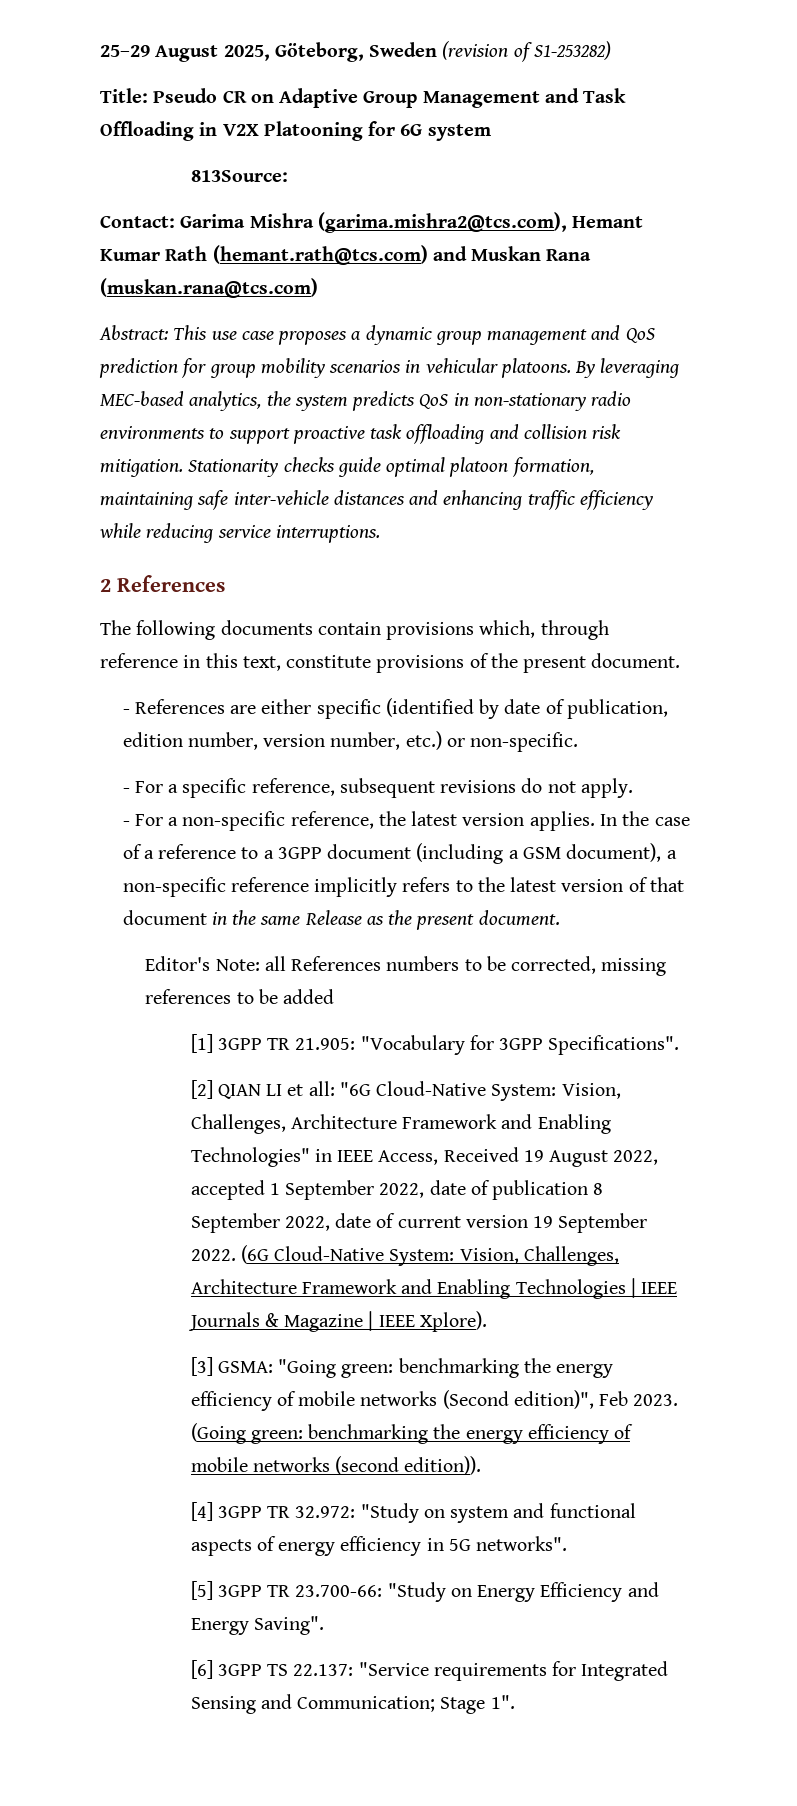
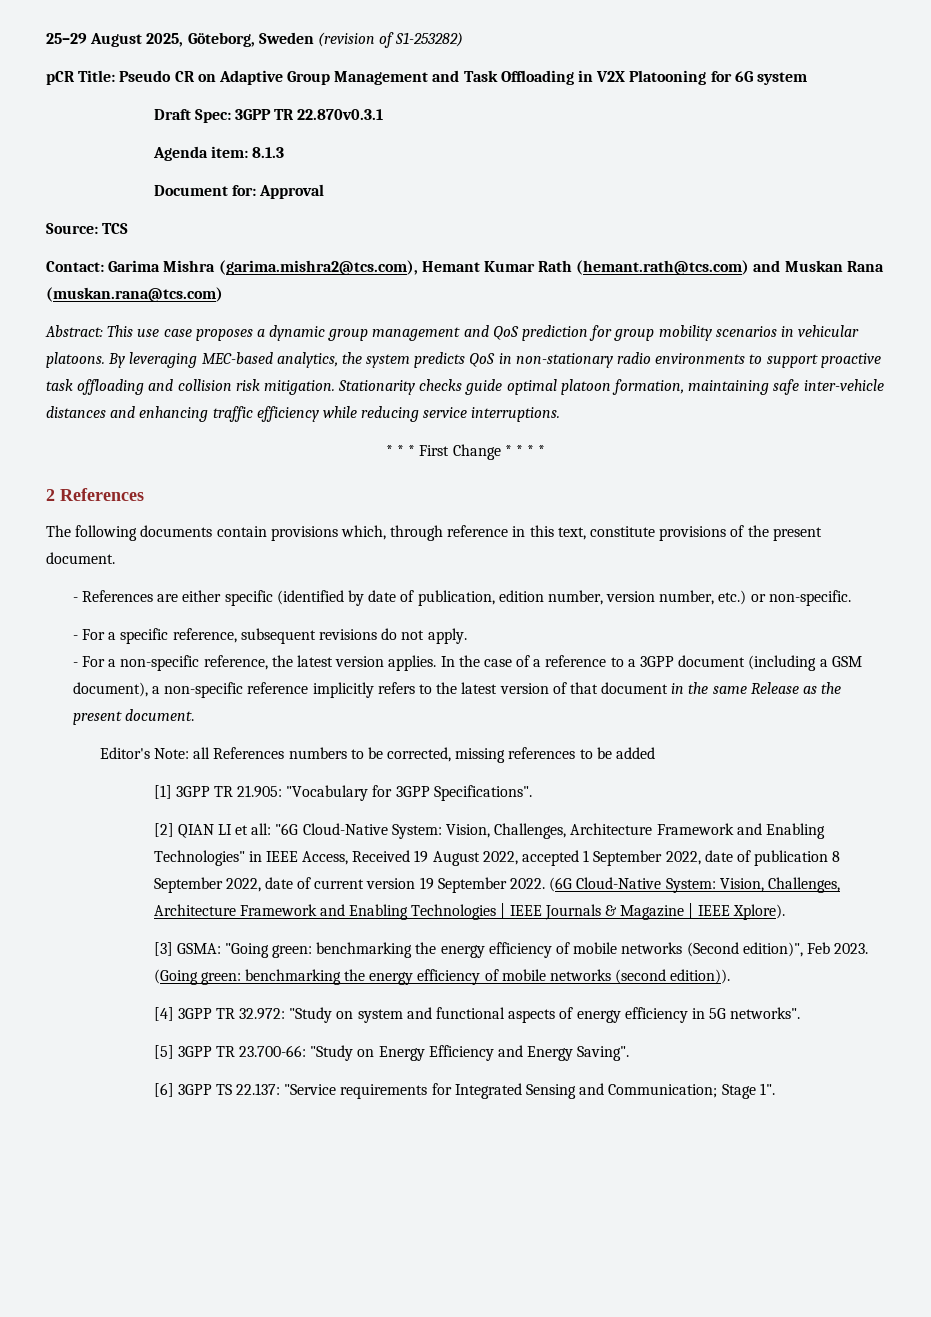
- Title: Pseudo CR on Adaptive Group Management and Task Offloading in V2X Platooning for 6G system
+ pCR Title: Pseudo CR on Adaptive Group Management and Task Offloading in V2X Platooning for 6G system
- 813Source:
+ Draft Spec: 3GPP TR 22.870v0.3.1
+ Agenda item: 8.1.3
+ Document for: Approval
+ Source: TCS
+ * * * First Change * * * *

